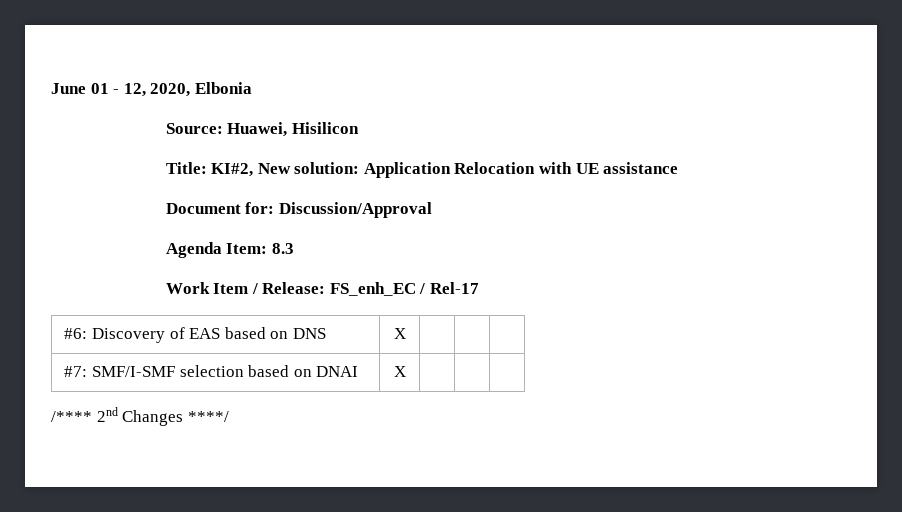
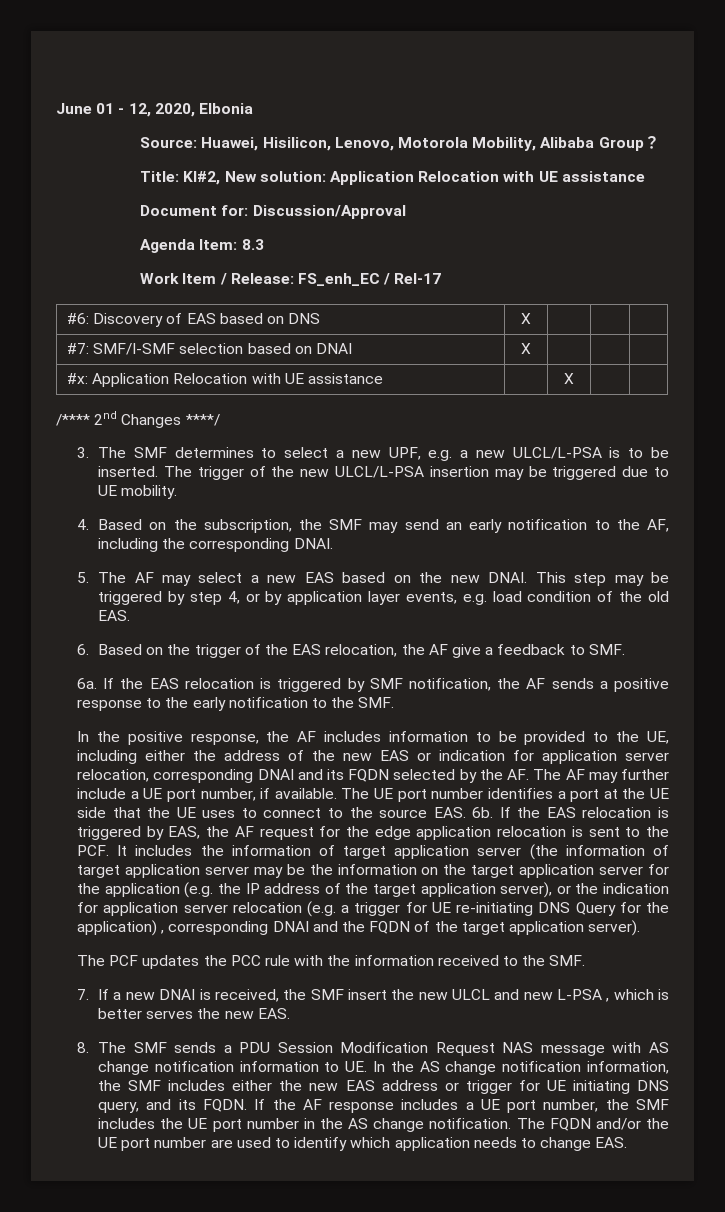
- Source: Huawei, Hisilicon
+ Source: Huawei, Hisilicon, Lenovo, Motorola Mobility, Alibaba Group？
+ #x: Application Relocation with UE assistance | | X | |
  /**** 2nd Changes ****/
+ 3. The SMF determines to select a new UPF, e.g. a new ULCL/L-PSA is to be inserted. The trigger of the new ULCL/L-PSA insertion may be triggered due to UE mobility.
+ 4. Based on the subscription, the SMF may send an early notification to the AF, including the corresponding DNAI.
+ 5. The AF may select a new EAS based on the new DNAI. This step may be triggered by step 4, or by application layer events, e.g. load condition of the old EAS.
+ 6. Based on the trigger of the EAS relocation, the AF give a feedback to SMF.
+ 6a. If the EAS relocation is triggered by SMF notification, the AF sends a positive response to the early notification to the SMF.
+ In the positive response, the AF includes information to be provided to the UE, including either the address of the new EAS or indication for application server relocation, corresponding DNAI and its FQDN selected by the AF. The AF may further include a UE port number, if available. The UE port number identifies a port at the UE side that the UE uses to connect to the source EAS. 6b. If the EAS relocation is triggered by EAS, the AF request for the edge application relocation is sent to the PCF. It includes the information of target application server (the information of target application server may be the information on the target application server for the application (e.g. the IP address of the target application server), or the indication for application server relocation (e.g. a trigger for UE re-initiating DNS Query for the application) , corresponding DNAI and the FQDN of the target application server).
+ The PCF updates the PCC rule with the information received to the SMF.
+ 7. If a new DNAI is received, the SMF insert the new ULCL and new L-PSA , which is better serves the new EAS.
+ 8. The SMF sends a PDU Session Modification Request NAS message with AS change notification information to UE. In the AS change notification information, the SMF includes either the new EAS address or trigger for UE initiating DNS query, and its FQDN. If the AF response includes a UE port number, the SMF includes the UE port number in the AS change notification. The FQDN and/or the UE port number are used to identify which application needs to change EAS.

